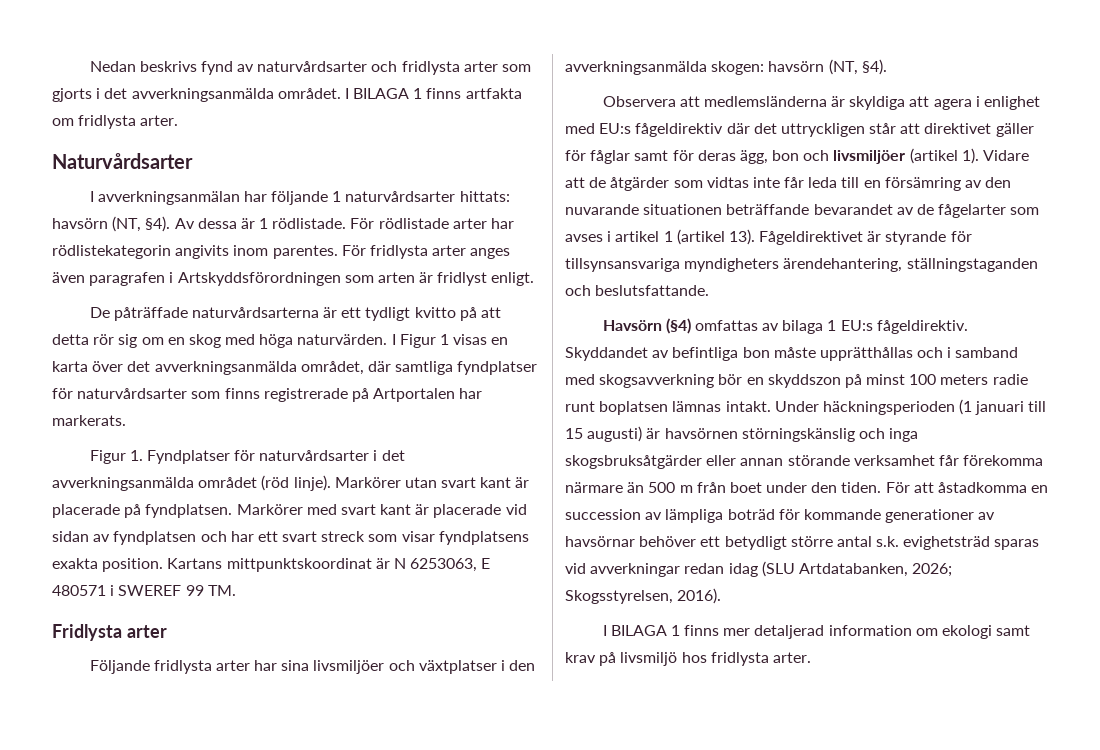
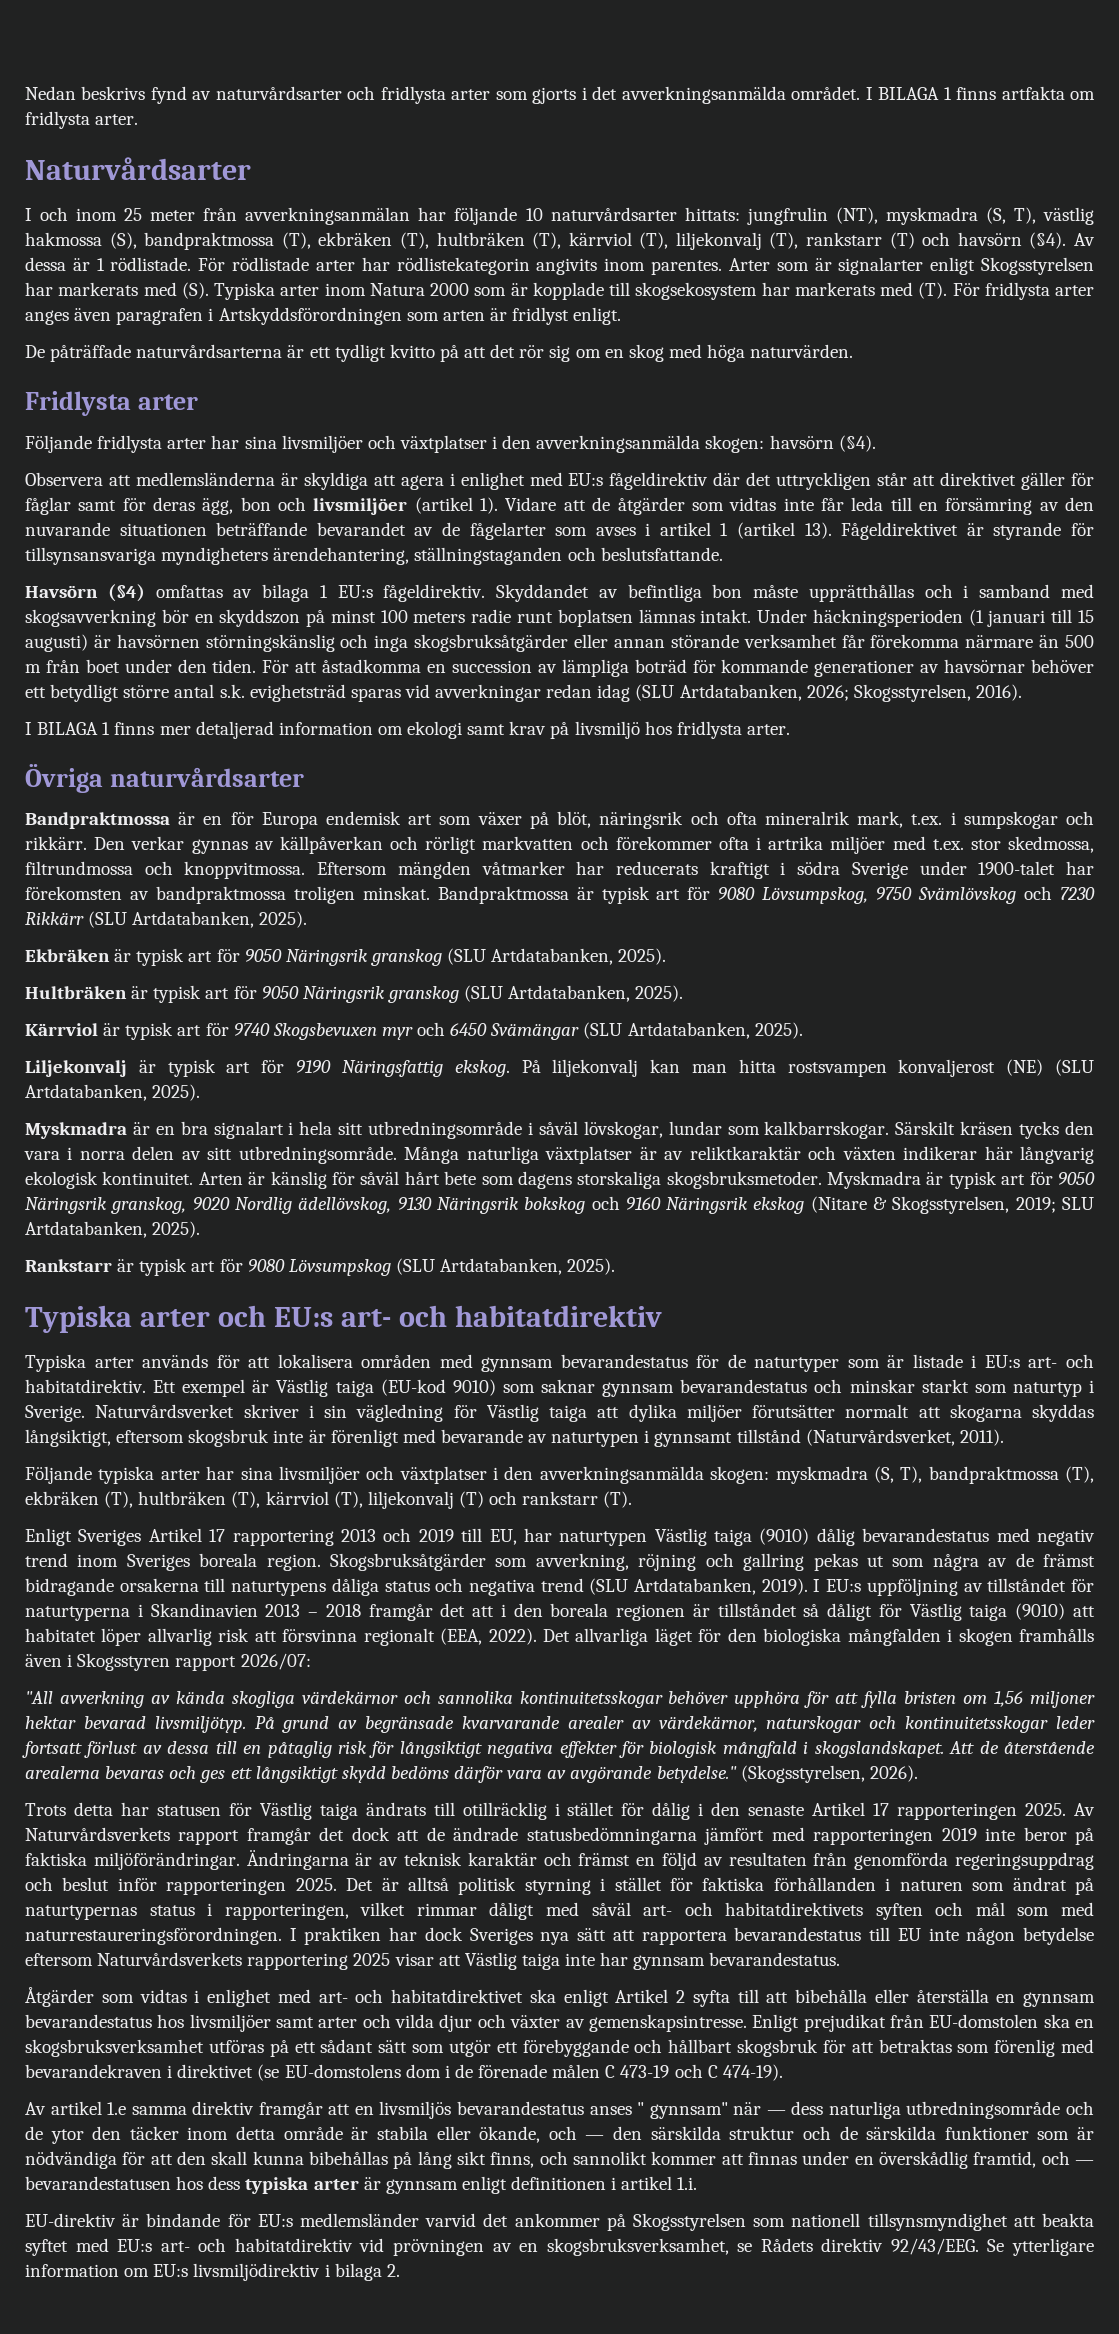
- I avverkningsanmälan har följande 1 naturvårdsarter hittats: havsörn (NT, §4).
+ I och inom 25 meter från avverkningsanmälan har följande 10 naturvårdsarter hittats: jungfrulin (NT), myskmadra (S, T), västlig hakmossa (S), bandpraktmossa (T), ekbräken (T), hultbräken (T), kärrviol (T), liljekonvalj (T), rankstarr (T) och havsörn (§4).
- För fridlysta arter anges även paragrafen i Artskyddsförordningen som arten är fridlyst enligt.
+ Arter som är signalarter enligt Skogsstyrelsen har markerats med (S). Typiska arter inom Natura 2000 som är kopplade till skogsekosystem har markerats med (T). För fridlysta arter anges även paragrafen i Artskyddsförordningen som arten är fridlyst enligt.
- De påträffade naturvårdsarterna är ett tydligt kvitto på att detta rör sig om en skog med höga naturvärden. I Figur 1 visas en karta över det avverkningsanmälda området, där samtliga fyndplatser för naturvårdsarter som finns registrerade på Artportalen har markerats.
- Figur 1. Fyndplatser för naturvårdsarter i det avverkningsanmälda området (röd linje). Markörer utan svart kant är placerade på fyndplatsen. Markörer med svart kant är placerade vid sidan av fyndplatsen och har ett svart streck som visar fyndplatsens exakta position. Kartans mittpunktskoordinat är N 6253063, E 480571 i SWEREF 99 TM.
+ De påträffade naturvårdsarterna är ett tydligt kvitto på att det rör sig om en skog med höga naturvärden.
- Följande fridlysta arter har sina livsmiljöer och växtplatser i den avverkningsanmälda skogen: havsörn (NT, §4).
+ Följande fridlysta arter har sina livsmiljöer och växtplatser i den avverkningsanmälda skogen: havsörn (§4).
+ Övriga naturvårdsarter
+ Bandpraktmossa är en för Europa endemisk art som växer på blöt, näringsrik och ofta mineralrik mark, t.ex. i sumpskogar och rikkärr. Den verkar gynnas av källpåverkan och rörligt markvatten och förekommer ofta i artrika miljöer med t.ex. stor skedmossa, filtrundmossa och knoppvitmossa. Eftersom mängden våtmarker har reducerats kraftigt i södra Sverige under 1900-talet har förekomsten av bandpraktmossa troligen minskat. Bandpraktmossa är typisk art för 9080 Lövsumpskog, 9750 Svämlövskog och 7230 Rikkärr (SLU Artdatabanken, 2025).
+ Ekbräken är typisk art för 9050 Näringsrik granskog (SLU Artdatabanken, 2025).
+ Hultbräken är typisk art för 9050 Näringsrik granskog (SLU Artdatabanken, 2025).
+ Kärrviol är typisk art för 9740 Skogsbevuxen myr och 6450 Svämängar (SLU Artdatabanken, 2025).
+ Liljekonvalj är typisk art för 9190 Näringsfattig ekskog. På liljekonvalj kan man hitta rostsvampen konvaljerost (NE) (SLU Artdatabanken, 2025).
+ Myskmadra är en bra signalart i hela sitt utbredningsområde i såväl lövskogar, lundar som kalkbarrskogar. Särskilt kräsen tycks den vara i norra delen av sitt utbredningsområde. Många naturliga växtplatser är av reliktkaraktär och växten indikerar här långvarig ekologisk kontinuitet. Arten är känslig för såväl hårt bete som dagens storskaliga skogsbruksmetoder. Myskmadra är typisk art för 9050 Näringsrik granskog, 9020 Nordlig ädellövskog, 9130 Näringsrik bokskog och 9160 Näringsrik ekskog (Nitare & Skogsstyrelsen, 2019; SLU Artdatabanken, 2025).
+ Rankstarr är typisk art för 9080 Lövsumpskog (SLU Artdatabanken, 2025).
+ Typiska arter och EU:s art- och habitatdirektiv
+ Typiska arter används för att lokalisera områden med gynnsam bevarandestatus för de naturtyper som är listade i EU:s art- och habitatdirektiv. Ett exempel är Västlig taiga (EU-kod 9010) som saknar gynnsam bevarandestatus och minskar starkt som naturtyp i Sverige. Naturvårdsverket skriver i sin vägledning för Västlig taiga att dylika miljöer förutsätter normalt att skogarna skyddas långsiktigt, eftersom skogsbruk inte är förenligt med bevarande av naturtypen i gynnsamt tillstånd (Naturvårdsverket, 2011).
+ Följande typiska arter har sina livsmiljöer och växtplatser i den avverkningsanmälda skogen: myskmadra (S, T), bandpraktmossa (T), ekbräken (T), hultbräken (T), kärrviol (T), liljekonvalj (T) och rankstarr (T).
+ Enligt Sveriges Artikel 17 rapportering 2013 och 2019 till EU, har naturtypen Västlig taiga (9010) dålig bevarandestatus med negativ trend inom Sveriges boreala region. Skogsbruksåtgärder som avverkning, röjning och gallring pekas ut som några av de främst bidragande orsakerna till naturtypens dåliga status och negativa trend (SLU Artdatabanken, 2019). I EU:s uppföljning av tillståndet för naturtyperna i Skandinavien 2013 – 2018 framgår det att i den boreala regionen är tillståndet så dåligt för Västlig taiga (9010) att habitatet löper allvarlig risk att försvinna regionalt (EEA, 2022). Det allvarliga läget för den biologiska mångfalden i skogen framhålls även i Skogsstyren rapport 2026/07:
+ "All avverkning av kända skogliga värdekärnor och sannolika kontinuitetsskogar behöver upphöra för att fylla bristen om 1,56 miljoner hektar bevarad livsmiljötyp. På grund av begränsade kvarvarande arealer av värdekärnor, naturskogar och kontinuitetsskogar leder fortsatt förlust av dessa till en påtaglig risk för långsiktigt negativa effekter för biologisk mångfald i skogslandskapet. Att de återstående arealerna bevaras och ges ett långsiktigt skydd bedöms därför vara av avgörande betydelse." (Skogsstyrelsen, 2026).
+ Trots detta har statusen för Västlig taiga ändrats till otillräcklig i stället för dålig i den senaste Artikel 17 rapporteringen 2025. Av Naturvårdsverkets rapport framgår det dock att de ändrade statusbedömningarna jämfört med rapporteringen 2019 inte beror på faktiska miljöförändringar. Ändringarna är av teknisk karaktär och främst en följd av resultaten från genomförda regeringsuppdrag och beslut inför rapporteringen 2025. Det är alltså politisk styrning i stället för faktiska förhållanden i naturen som ändrat på naturtypernas status i rapporteringen, vilket rimmar dåligt med såväl art- och habitatdirektivets syften och mål som med naturrestaureringsförordningen. I praktiken har dock Sveriges nya sätt att rapportera bevarandestatus till EU inte någon betydelse eftersom Naturvårdsverkets rapportering 2025 visar att Västlig taiga inte har gynnsam bevarandestatus.
+ Åtgärder som vidtas i enlighet med art- och habitatdirektivet ska enligt Artikel 2 syfta till att bibehålla eller återställa en gynnsam bevarandestatus hos livsmiljöer samt arter och vilda djur och växter av gemenskapsintresse. Enligt prejudikat från EU-domstolen ska en skogsbruksverksamhet utföras på ett sådant sätt som utgör ett förebyggande och hållbart skogsbruk för att betraktas som förenlig med bevarandekraven i direktivet (se EU-domstolens dom i de förenade målen C 473-19 och C 474-19).
+ Av artikel 1.e samma direktiv framgår att en livsmiljös bevarandestatus anses " gynnsam" när — dess naturliga utbredningsområde och de ytor den täcker inom detta område är stabila eller ökande, och — den särskilda struktur och de särskilda funktioner som är nödvändiga för att den skall kunna bibehållas på lång sikt finns, och sannolikt kommer att finnas under en överskådlig framtid, och — bevarandestatusen hos dess typiska arter är gynnsam enligt definitionen i artikel 1.i.
+ EU-direktiv är bindande för EU:s medlemsländer varvid det ankommer på Skogsstyrelsen som nationell tillsynsmyndighet att beakta syftet med EU:s art- och habitatdirektiv vid prövningen av en skogsbruksverksamhet, se Rådets direktiv 92/43/EEG. Se ytterligare information om EU:s livsmiljödirektiv i bilaga 2.

